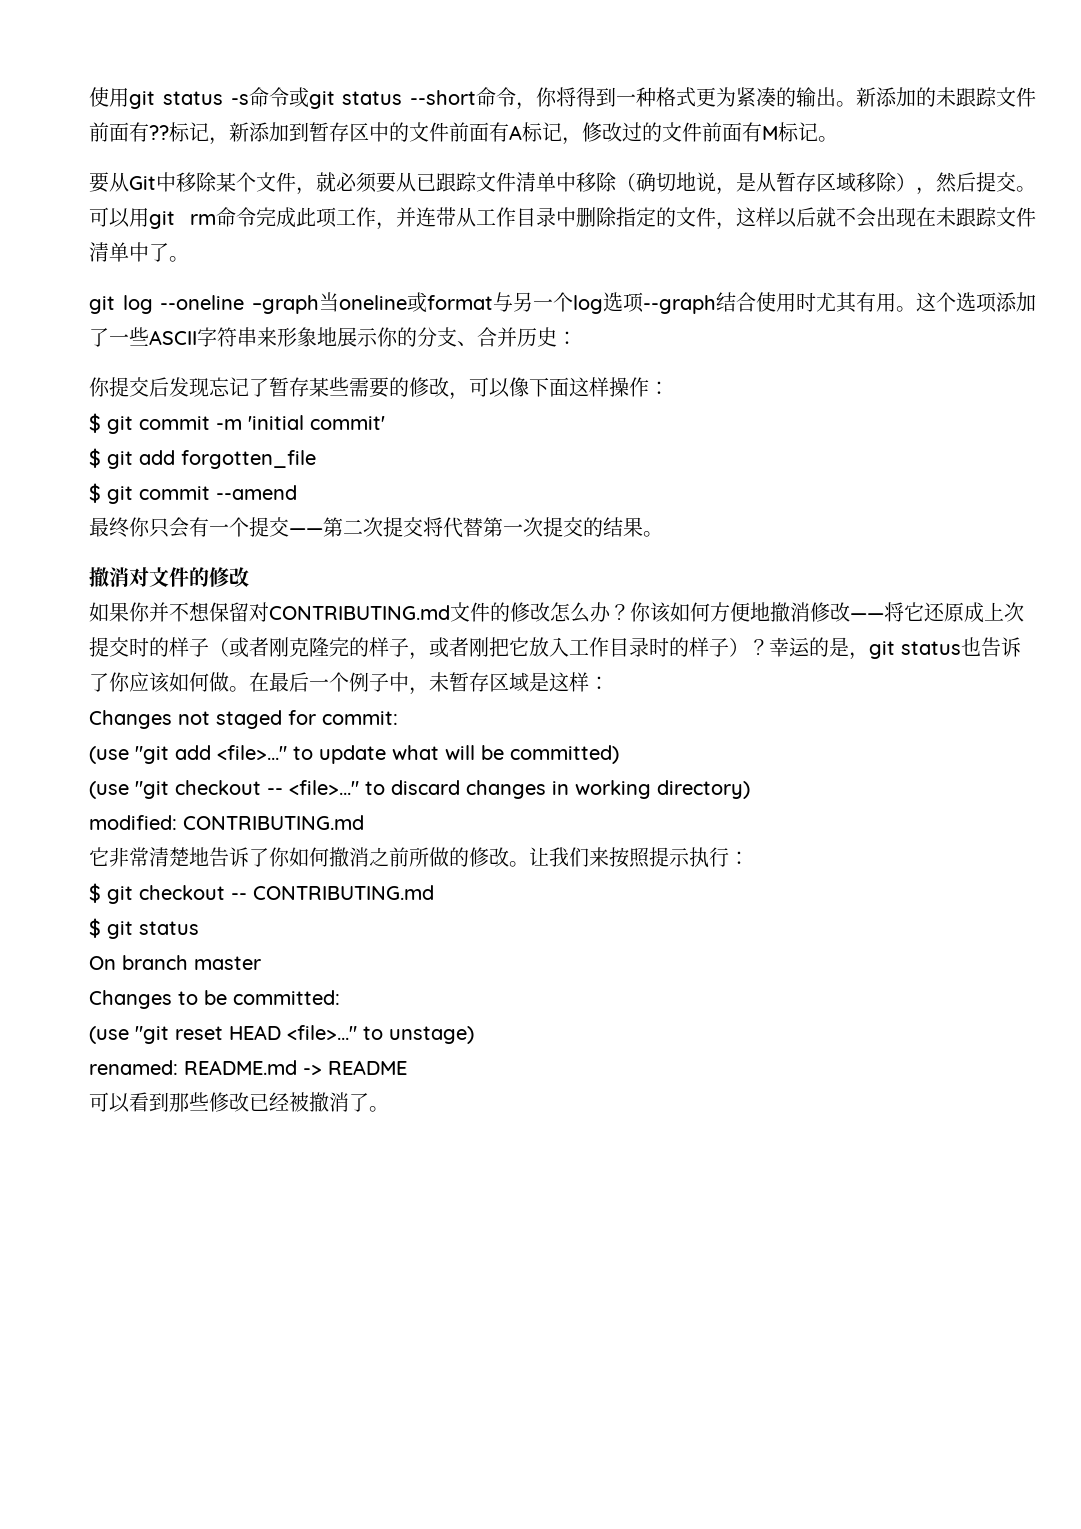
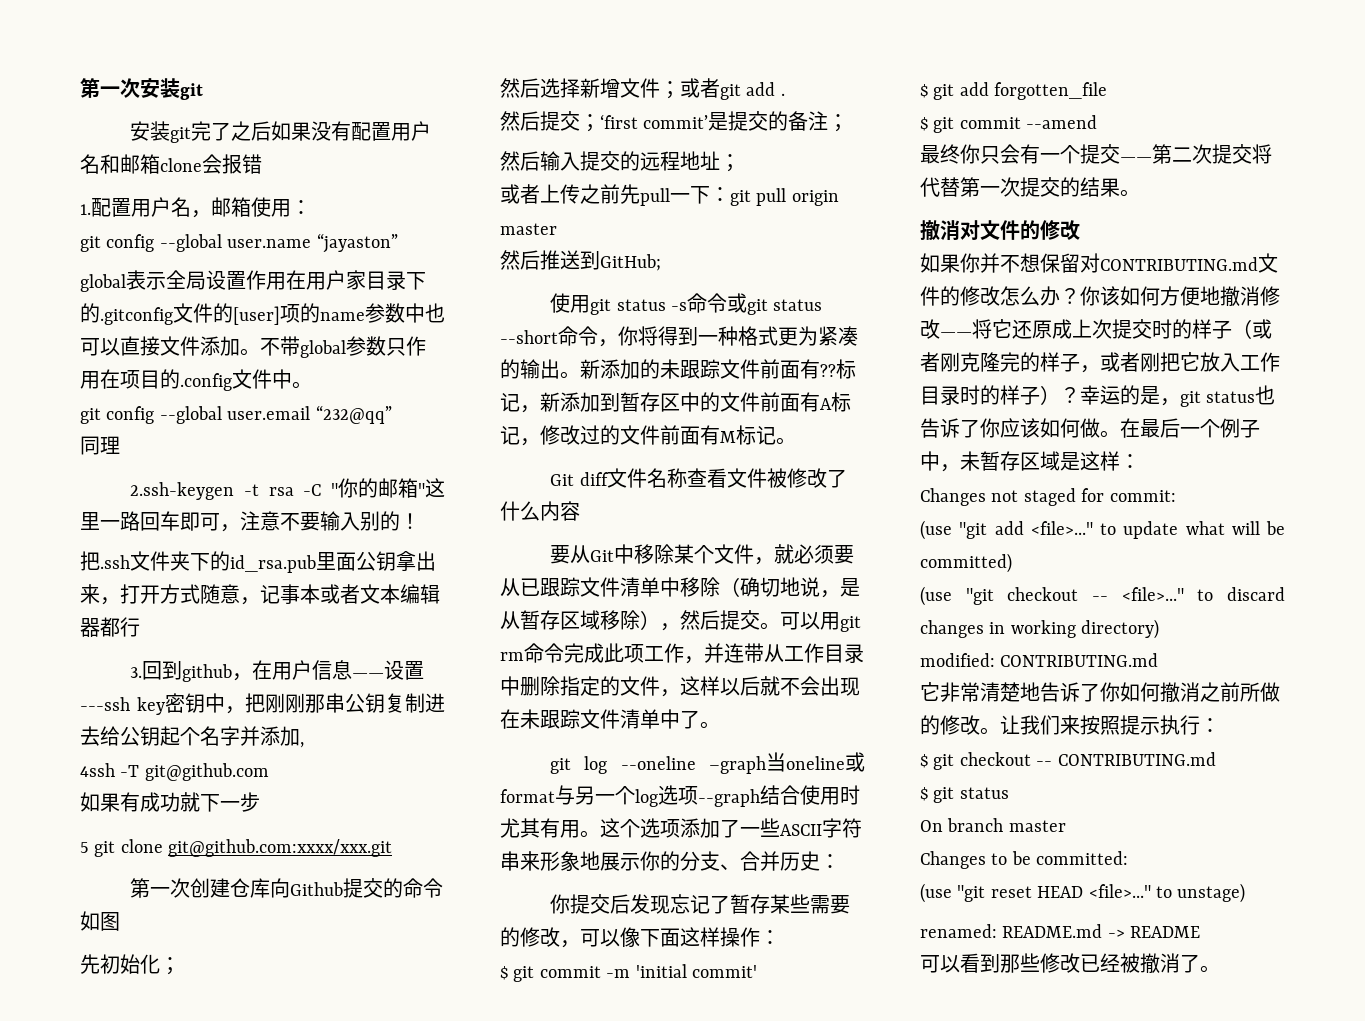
+ 第一次安装git
+ 安装git完了之后如果没有配置用户名和邮箱clone会报错
+ 1.配置用户名，邮箱使用：
+ git config --global user.name “jayaston”
+ global表示全局设置作用在用户家目录下的.gitconfig文件的[user]项的name参数中也可以直接文件添加。不带global参数只作用在项目的.config文件中。
+ git config --global user.email “232@qq”
+ 同理
+ 2.ssh-keygen -t rsa -C "你的邮箱"这里一路回车即可，注意不要输入别的！
+ 把.ssh文件夹下的id_rsa.pub里面公钥拿出来，打开方式随意，记事本或者文本编辑器都行
+ 3.回到github，在用户信息——设置---ssh key密钥中，把刚刚那串公钥复制进去给公钥起个名字并添加,
+ 4ssh -T git@github.com
+ 如果有成功就下一步
+ 5 git clone git@github.com:xxxx/xxx.git
+ 第一次创建仓库向Github提交的命令如图
+ 先初始化；
+ 然后选择新增文件；或者git add .
+ 然后提交；‘first commit’是提交的备注；
+ 然后输入提交的远程地址；
+ 或者上传之前先pull一下：git pull origin master
+ 然后推送到GitHub;
+ Git diff文件名称查看文件被修改了什么内容

